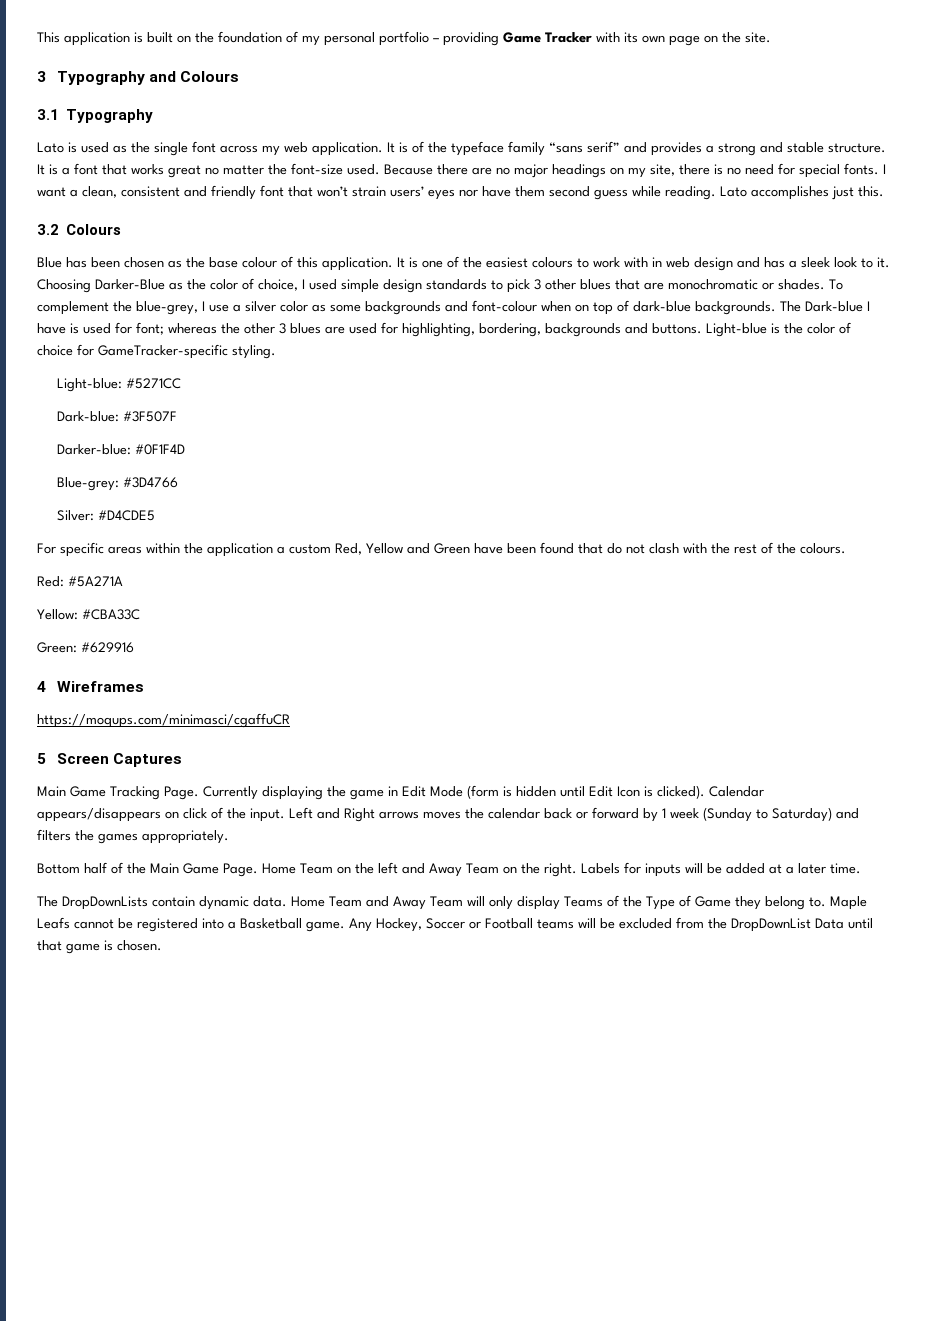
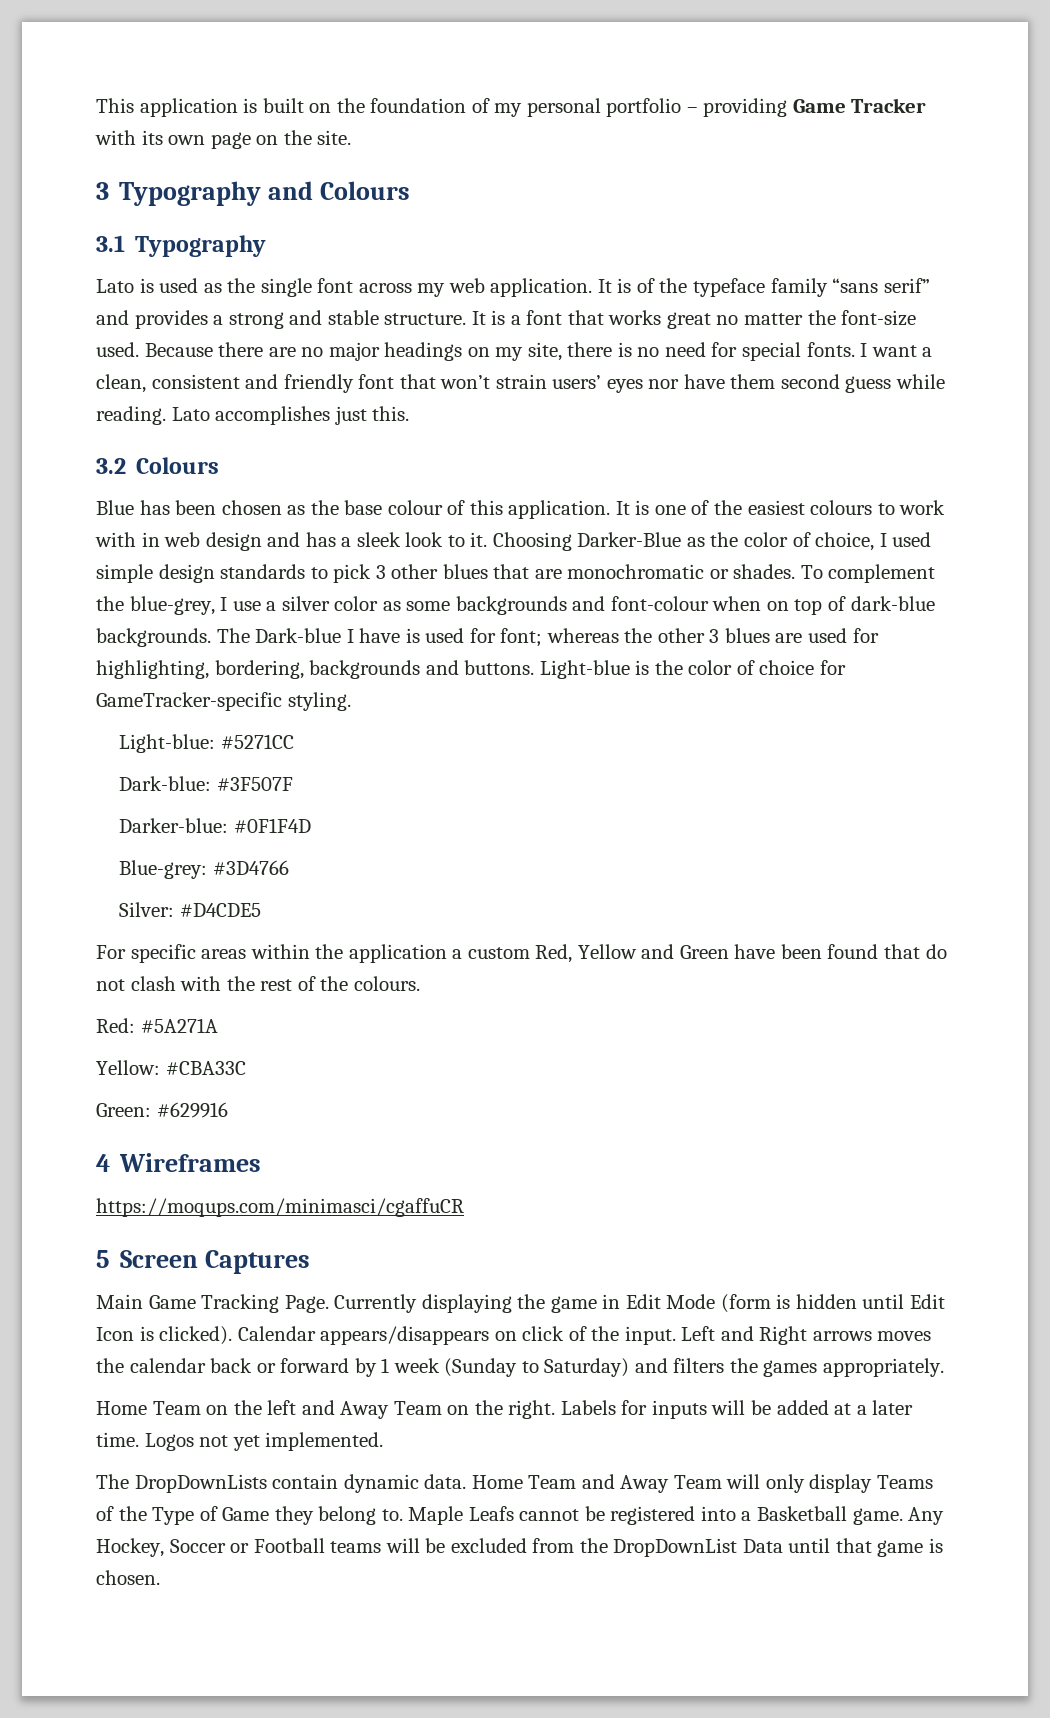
- Bottom half of the Main Game Page.
+ Logos not yet implemented.

